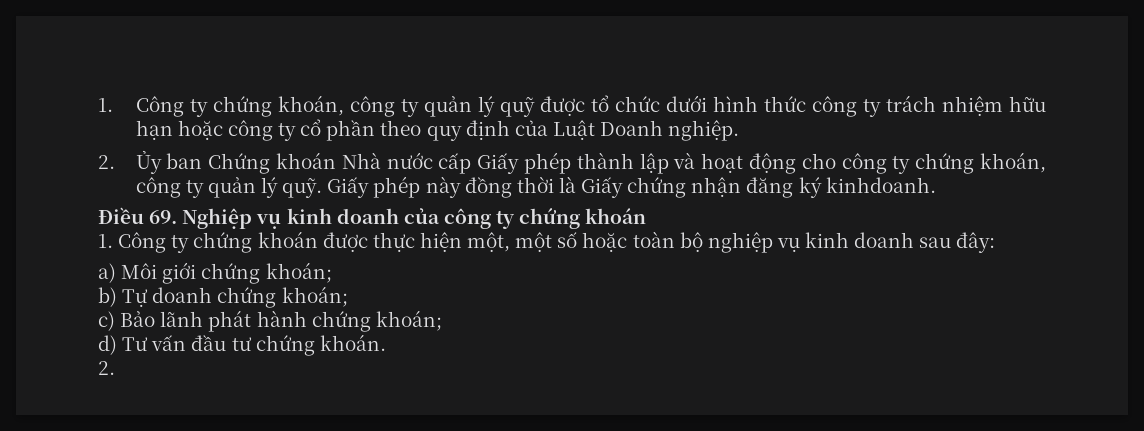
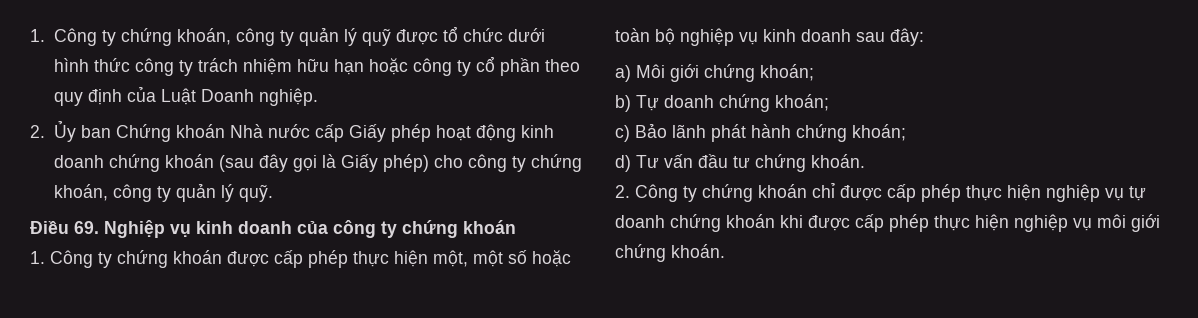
- 2. Ủy ban Chứng khoán Nhà nước cấp Giấy phép thành lập và hoạt động cho công ty chứng khoán, công ty quản lý quỹ. Giấy phép này đồng thời là Giấy chứng nhận đăng ký kinhdoanh.
+ 2. Ủy ban Chứng khoán Nhà nước cấp Giấy phép hoạt động kinh doanh chứng khoán (sau đây gọi là Giấy phép) cho công ty chứng khoán, công ty quản lý quỹ.
- 1. Công ty chứng khoán được thực hiện một, một số hoặc toàn bộ nghiệp vụ kinh doanh sau đây:
+ 1. Công ty chứng khoán được cấp phép thực hiện một, một số hoặc toàn bộ nghiệp vụ kinh doanh sau đây:
  d) Tư vấn đầu tư chứng khoán.
- 2.
+ 2. Công ty chứng khoán chỉ được cấp phép thực hiện nghiệp vụ tự doanh chứng khoán khi được cấp phép thực hiện nghiệp vụ môi giới chứng khoán.

